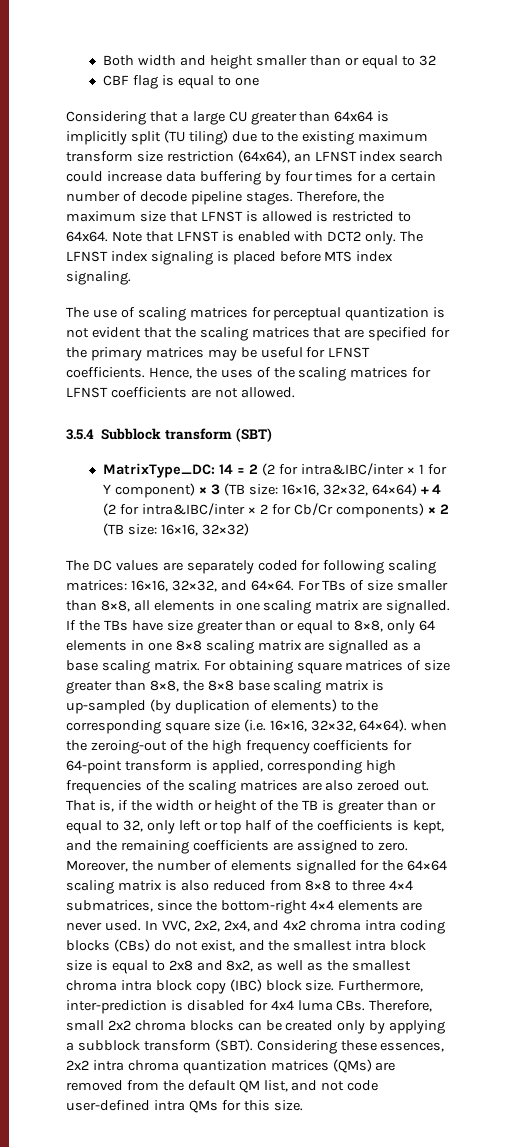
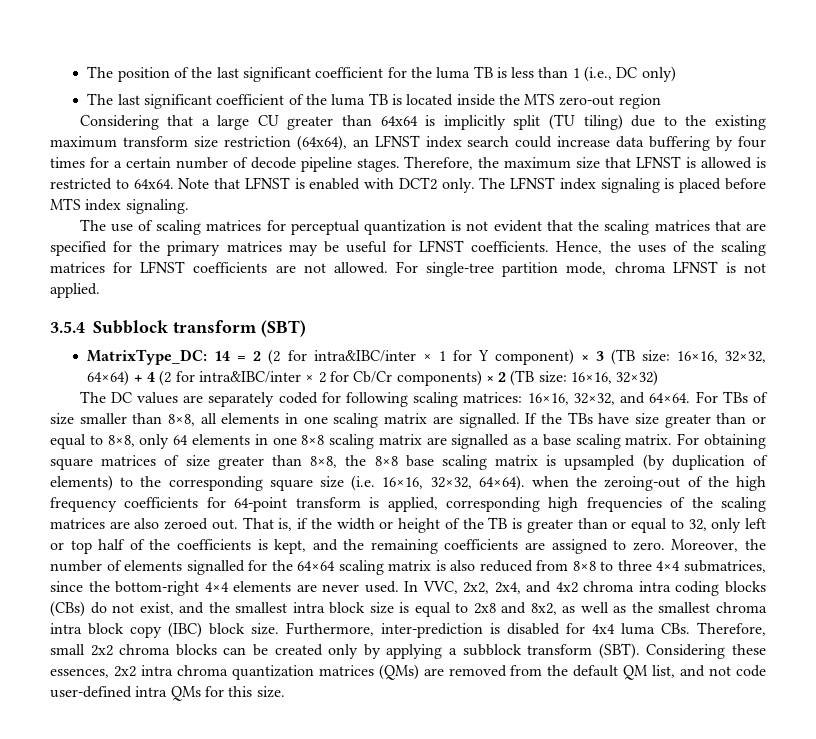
- Both width and height smaller than or equal to 32
- CBF flag is equal to one
+ The position of the last significant coefficient for the luma TB is less than 1 (i.e., DC only)
+ The last significant coefficient of the luma TB is located inside the MTS zero-out region
+ For single-tree partition mode, chroma LFNST is not applied.
- For obtaining square matrices of size greater than 8×8, the 8×8 base scaling matrix is up-sampled (by duplication of elements) to the corresponding square size (i.e. 16×16, 32×32, 64×64). when the zeroing-out of the high frequency coefficients for 64-point transform is applied, corresponding high frequencies of the scaling matrices are also zeroed out.
+ For obtaining square matrices of size greater than 8×8, the 8×8 base scaling matrix is upsampled (by duplication of elements) to the corresponding square size (i.e. 16×16, 32×32, 64×64). when the zeroing-out of the high frequency coefficients for 64-point transform is applied, corresponding high frequencies of the scaling matrices are also zeroed out.

